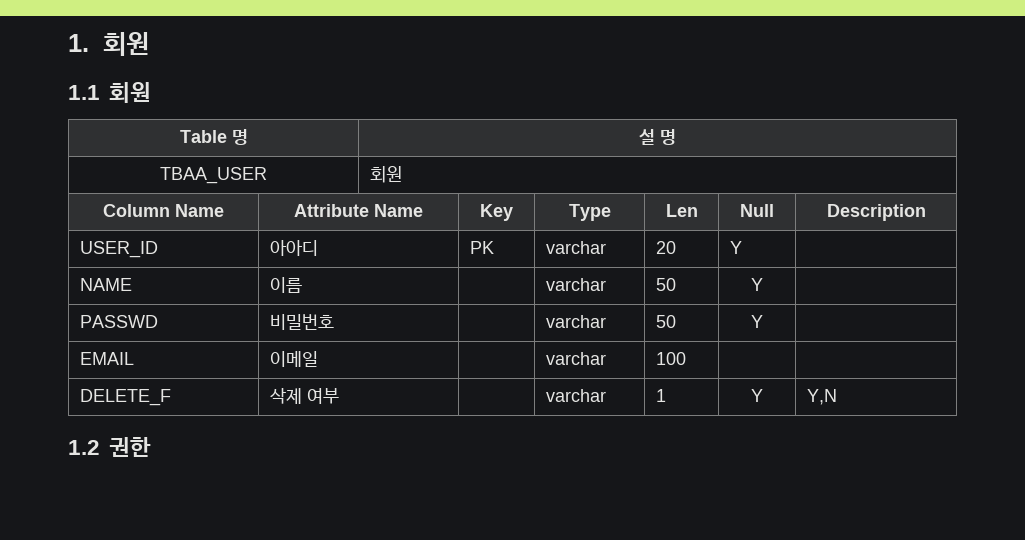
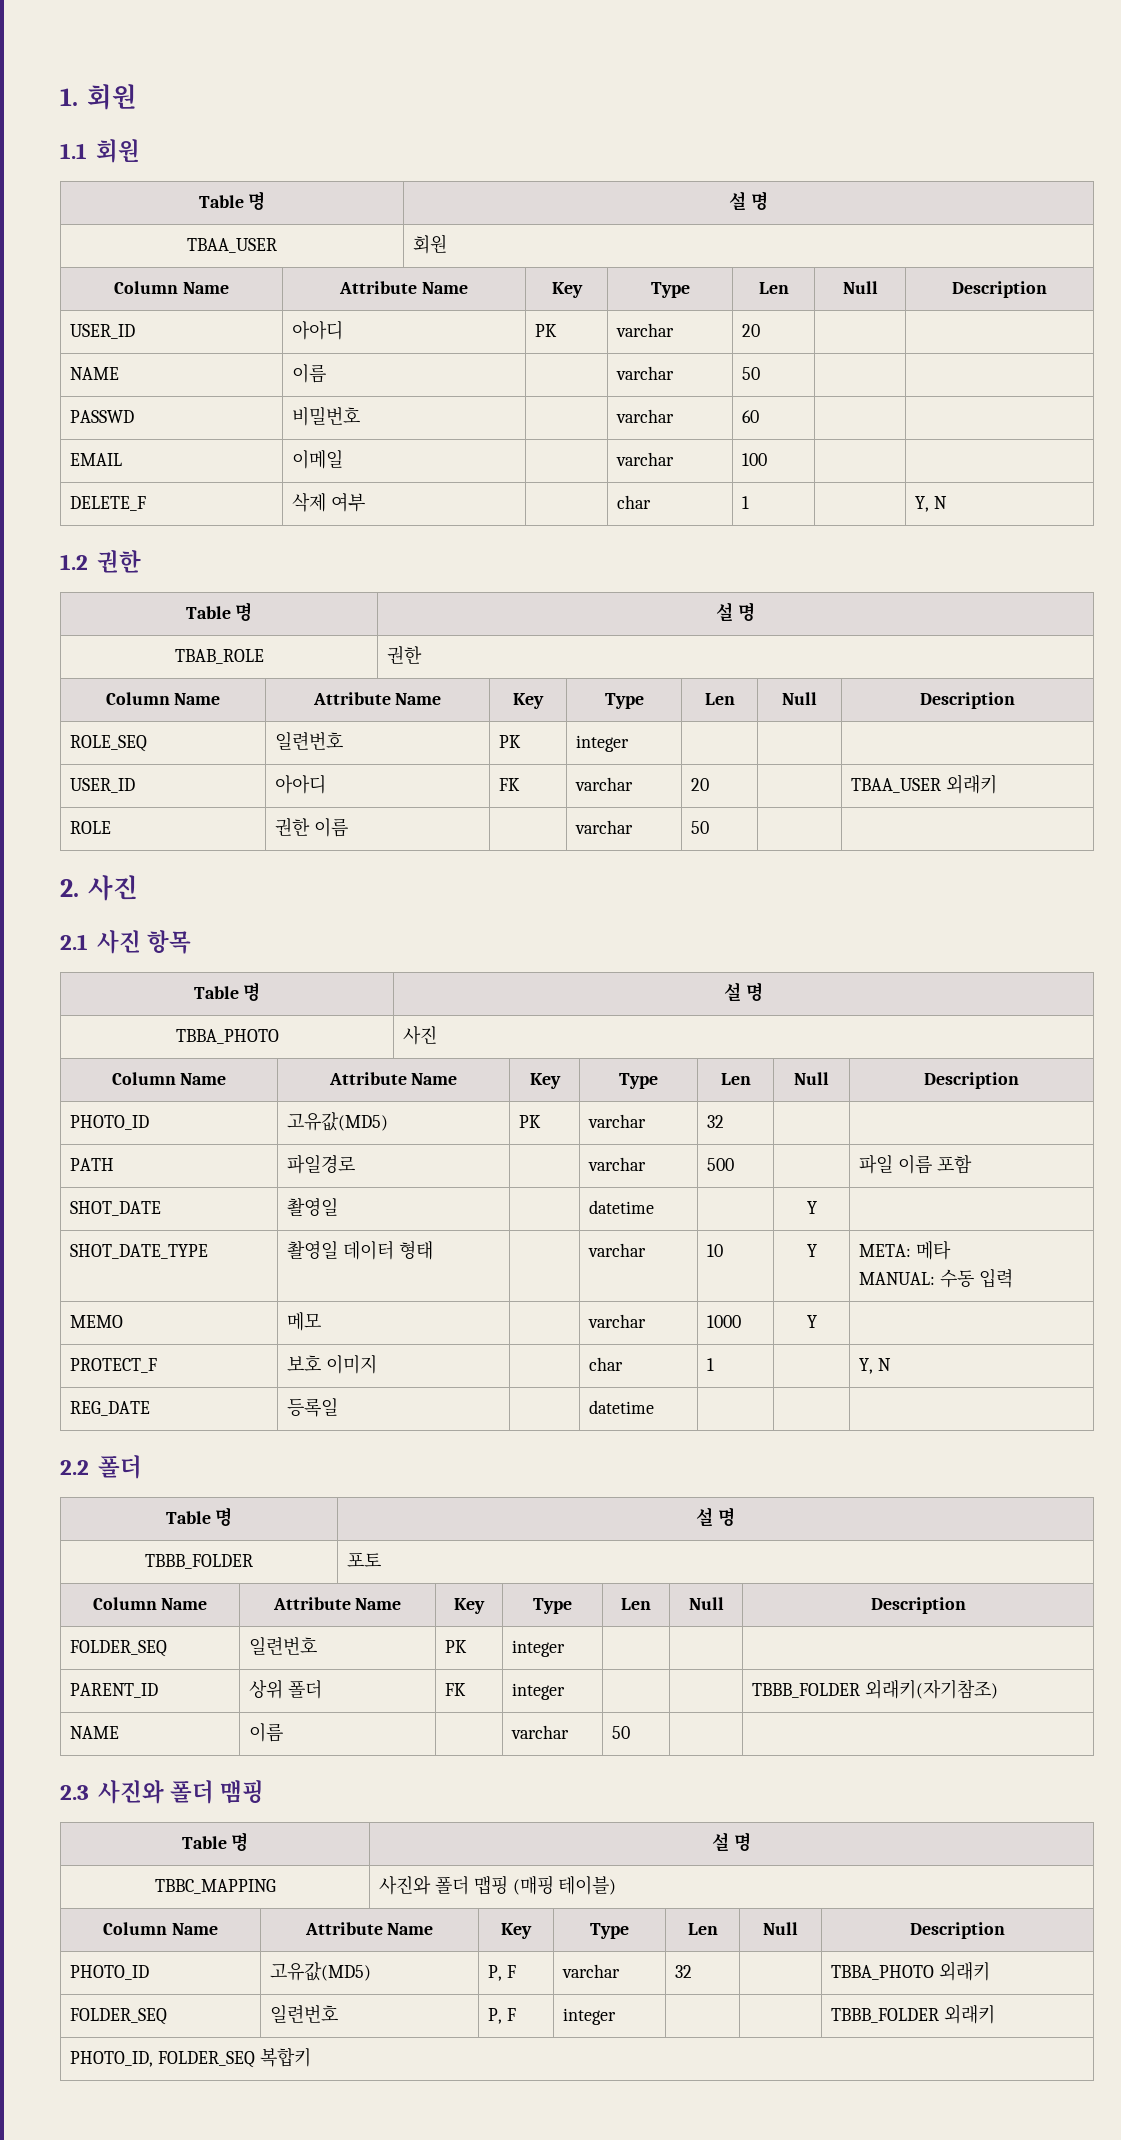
- USER_ID | 아아디 | PK | varchar | 20 | Y |
- NAME | 이름 | | varchar | 50 | Y |
+ USER_ID | 아아디 | PK | varchar | 20 | |
+ NAME | 이름 | | varchar | 50 | |
- PASSWD | 비밀번호 | | varchar | 50 | Y |
+ PASSWD | 비밀번호 | | varchar | 60 | |
- DELETE_F | 삭제 여부 | | varchar | 1 | Y | Y,N
+ DELETE_F | 삭제 여부 | | char | 1 | | Y, N
  1.2 권한
+ Table 명 | 설 명
+ TBAB_ROLE | 권한
+ Column Name | Attribute Name | Key | Type | Len | Null | Description
+ ROLE_SEQ | 일련번호 | PK | integer | | |
+ USER_ID | 아아디 | FK | varchar | 20 | | TBAA_USER 외래키
+ ROLE | 권한 이름 | | varchar | 50 | |
+ 2. 사진
+ 2.1 사진 항목
+ Table 명 | 설 명
+ TBBA_PHOTO | 사진
+ Column Name | Attribute Name | Key | Type | Len | Null | Description
+ PHOTO_ID | 고유값(MD5) | PK | varchar | 32 | |
+ PATH | 파일경로 | | varchar | 500 | | 파일 이름 포함
+ SHOT_DATE | 촬영일 | | datetime | | Y |
+ SHOT_DATE_TYPE | 촬영일 데이터 형태 | | varchar | 10 | Y | META: 메타
+ MANUAL: 수동 입력
+ MEMO | 메모 | | varchar | 1000 | Y |
+ PROTECT_F | 보호 이미지 | | char | 1 | | Y, N
+ REG_DATE | 등록일 | | datetime | | |
+ 2.2 폴더
+ Table 명 | 설 명
+ TBBB_FOLDER | 포토
+ Column Name | Attribute Name | Key | Type | Len | Null | Description
+ FOLDER_SEQ | 일련번호 | PK | integer | | |
+ PARENT_ID | 상위 폴더 | FK | integer | | | TBBB_FOLDER 외래키(자기참조)
+ NAME | 이름 | | varchar | 50 | |
+ 2.3 사진와 폴더 맴핑
+ Table 명 | 설 명
+ TBBC_MAPPING | 사진와 폴더 맵핑 (매핑 테이블)
+ Column Name | Attribute Name | Key | Type | Len | Null | Description
+ PHOTO_ID | 고유값(MD5) | P, F | varchar | 32 | | TBBA_PHOTO 외래키
+ FOLDER_SEQ | 일련번호 | P, F | integer | | | TBBB_FOLDER 외래키
+ PHOTO_ID, FOLDER_SEQ 복합키

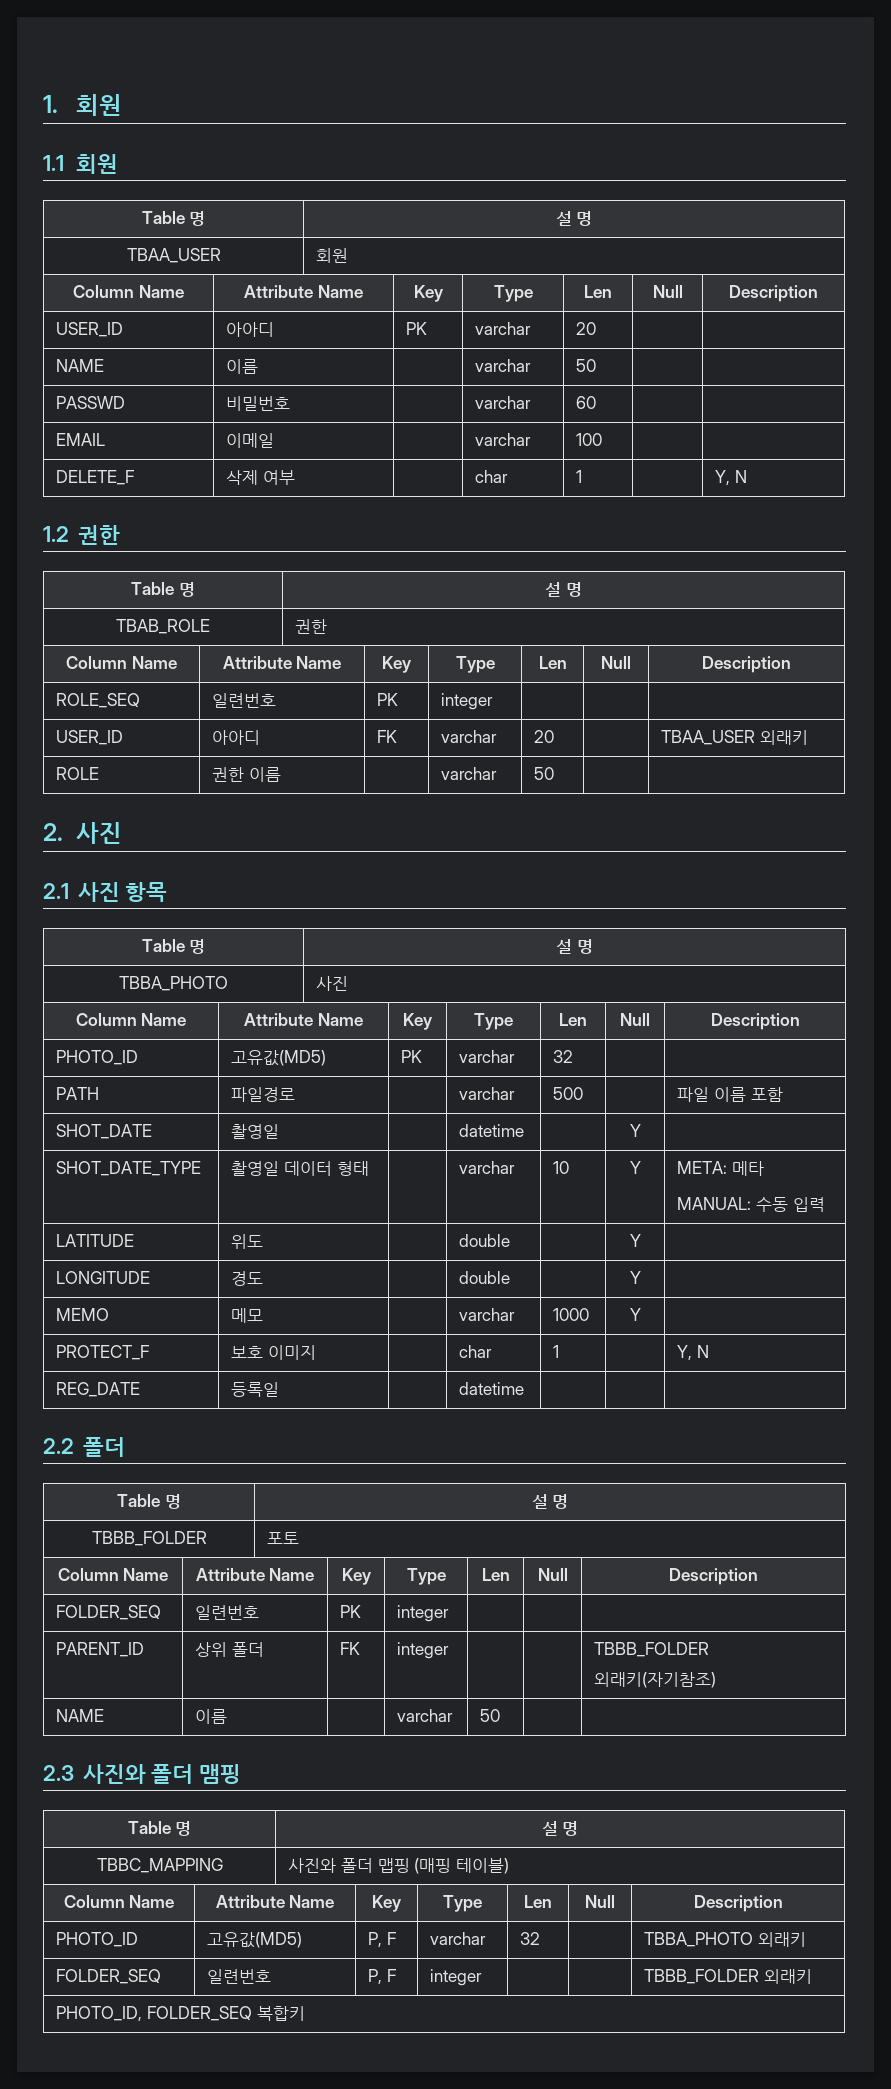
+ LATITUDE | 위도 | | double | | Y |
+ LONGITUDE | 경도 | | double | | Y |

